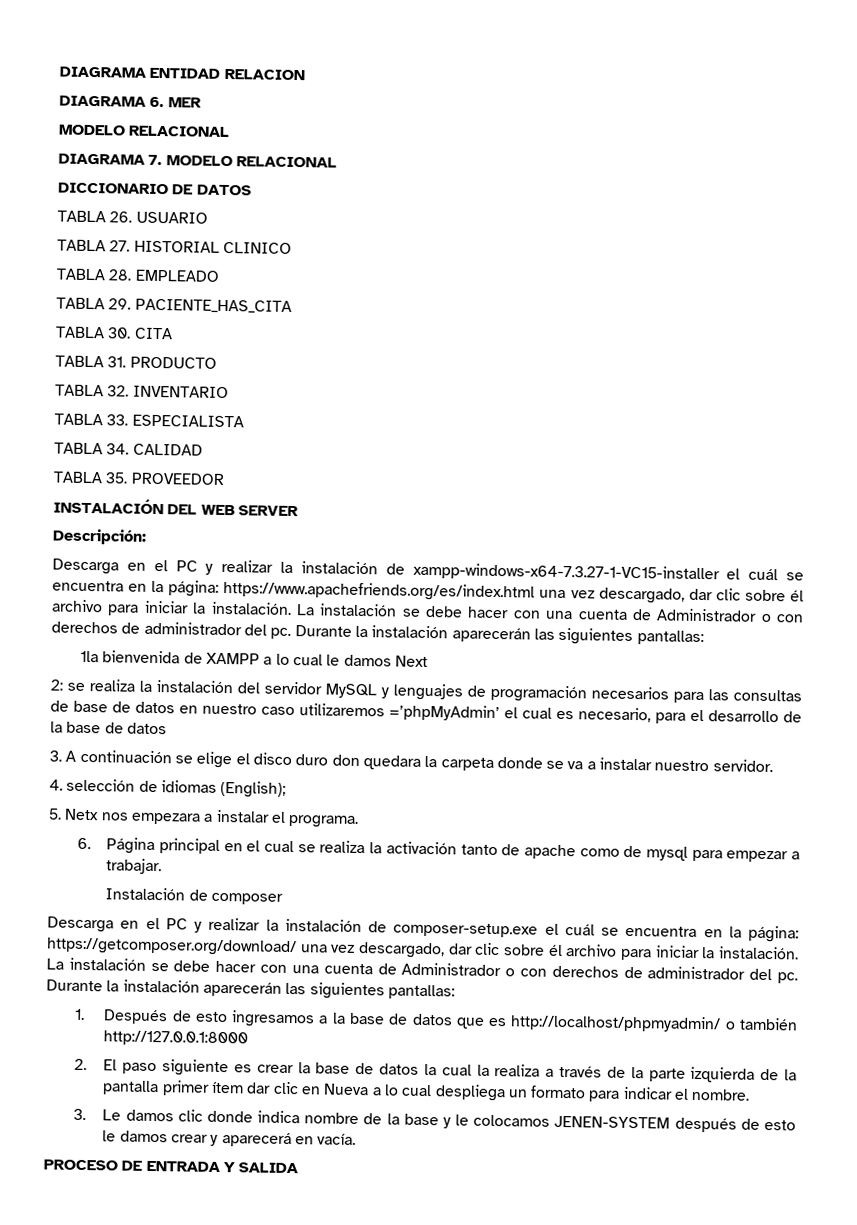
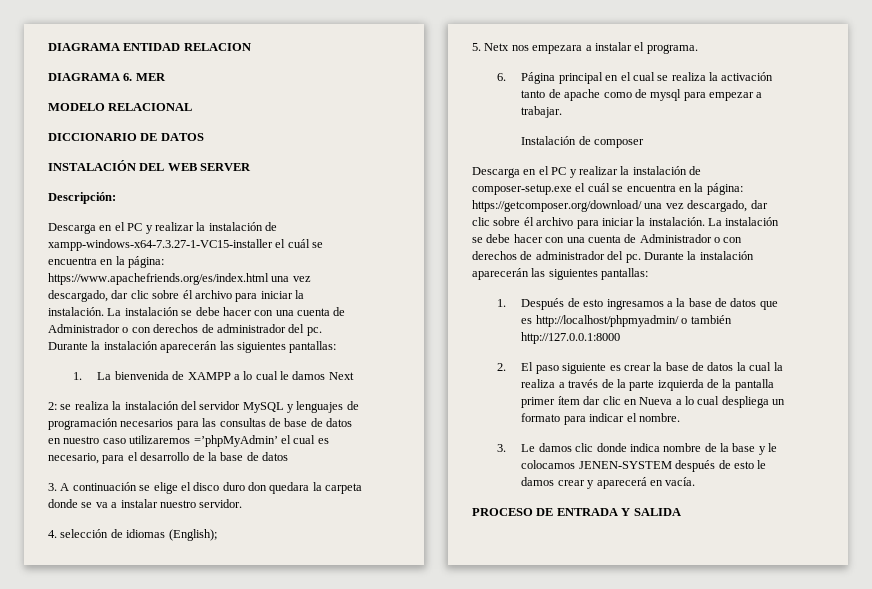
- DIAGRAMA 7. MODELO RELACIONAL
- TABLA 26. USUARIO
- TABLA 27. HISTORIAL CLINICO
- TABLA 28. EMPLEADO
- TABLA 29. PACIENTE_HAS_CITA
- TABLA 30. CITA
- TABLA 31. PRODUCTO
- TABLA 32. INVENTARIO
- TABLA 33. ESPECIALISTA
- TABLA 34. CALIDAD
- TABLA 35. PROVEEDOR
- 1la bienvenida de XAMPP a lo cual le damos Next
+ 1. La bienvenida de XAMPP a lo cual le damos Next

